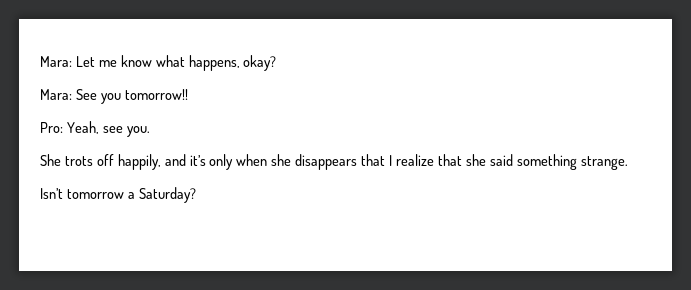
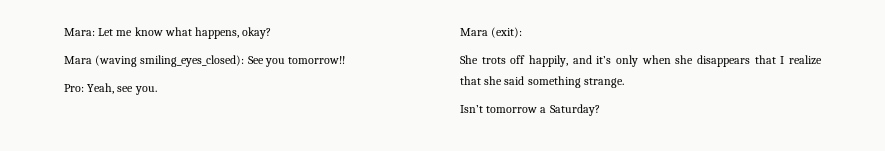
- Mara: See you tomorrow!!
+ Mara (waving smiling_eyes_closed): See you tomorrow!!
+ Mara (exit):

